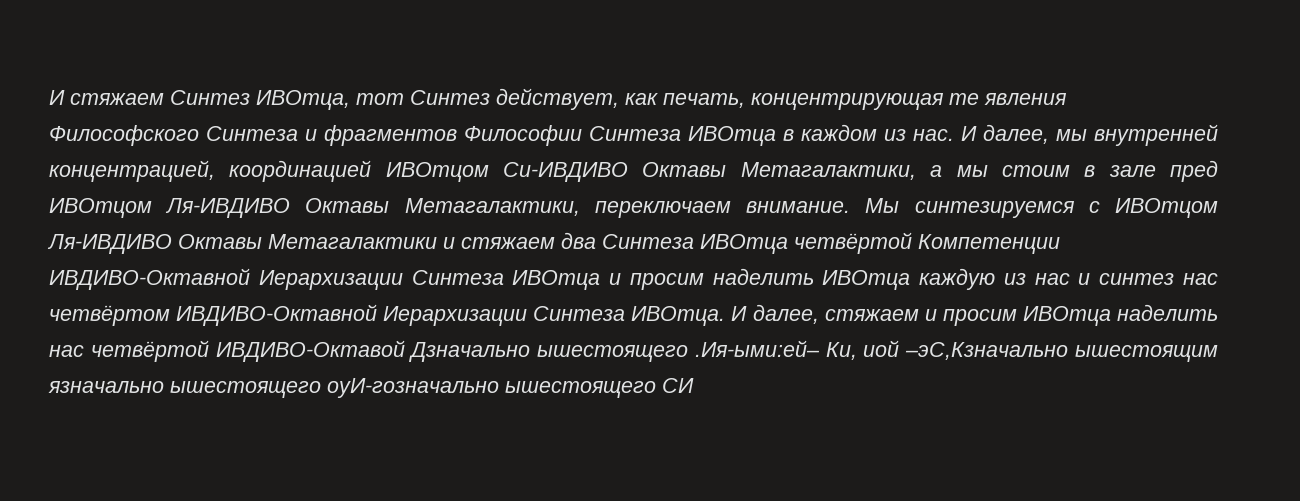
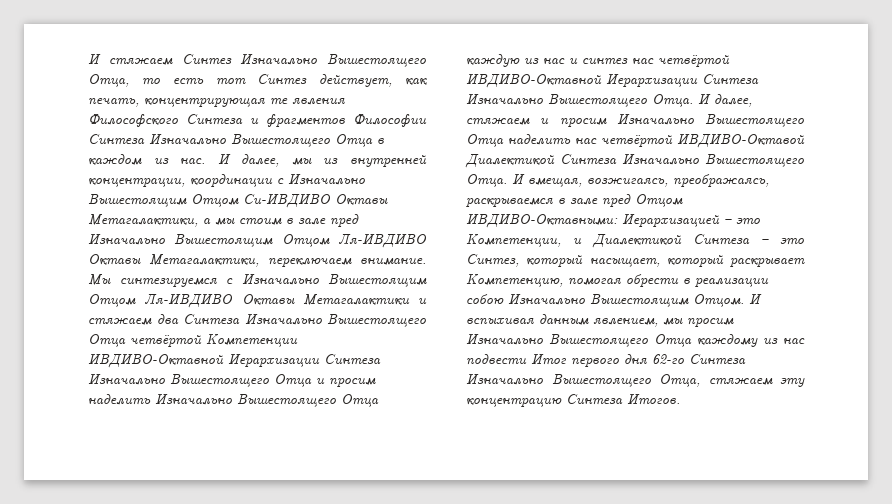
- И стяжаем Синтез ИВОтца, тот Синтез действует, как печать, концентрирующая те явления Философского Синтеза и фрагментов Философии Синтеза ИВОтца в каждом из нас.
+ И стяжаем Синтез Изначально Вышестоящего Отца, то есть тот Синтез действует, как печать, концентрирующая те явления Философского Синтеза и фрагментов Философии Синтеза Изначально Вышестоящего Отца в каждом из нас.
- И далее, мы внутренней концентрацией, координацией ИВОтцом Си-ИВДИВО Октавы Метагалактики, а мы стоим в зале пред ИВОтцом Ля-ИВДИВО Октавы Метагалактики, переключаем внимание.
+ И далее, мы из внутренней концентрации, координации с Изначально Вышестоящим Отцом Си-ИВДИВО Октавы Метагалактики, а мы стоим в зале пред Изначально Вышестоящим Отцом Ля-ИВДИВО Октавы Метагалактики, переключаем внимание.
- Мы синтезируемся с ИВОтцом Ля-ИВДИВО Октавы Метагалактики и стяжаем два Синтеза ИВОтца четвёртой Компетенции ИВДИВО-Октавной Иерархизации Синтеза ИВОтца и просим наделить ИВОтца каждую из нас и синтез нас четвёртом ИВДИВО-Октавной Иерархизации Синтеза ИВОтца.
+ Мы синтезируемся с Изначально Вышестоящим Отцом Ля-ИВДИВО Октавы Метагалактики и стяжаем два Синтеза Изначально Вышестоящего Отца четвёртой Компетенции ИВДИВО-Октавной Иерархизации Синтеза Изначально Вышестоящего Отца и просим наделить Изначально Вышестоящего Отца каждую из нас и синтез нас четвёртой ИВДИВО-Октавной Иерархизации Синтеза Изначально Вышестоящего Отца.
- И далее, стяжаем и просим ИВОтца наделить нас четвёртой ИВДИВО-Октавой Дзначально ышестоящего .Ия-ыми:ей– Ки, иой –эС,Кзначально ышестоящим язначально ышестоящего оуИ-гозначально ышестоящего СИ
+ И далее, стяжаем и просим Изначально Вышестоящего Отца наделить нас четвёртой ИВДИВО-Октавой Диалектикой Синтеза Изначально Вышестоящего Отца. И вмещая, возжигаясь, преображаясь, раскрываемся в зале пред Отцом ИВДИВО-Октавными: Иерархизацией – это Компетенции, и Диалектикой Синтеза – это Синтез, который насыщает, который раскрывает Компетенцию, помогая обрести в реализации собою Изначально Вышестоящим Отцом. И вспыхивая данным явлением, мы просим Изначально Вышестоящего Отца каждому из нас подвести Итог первого дня 62-го Синтеза Изначально Вышестоящего Отца, стяжаем эту концентрацию Синтеза Итогов.

